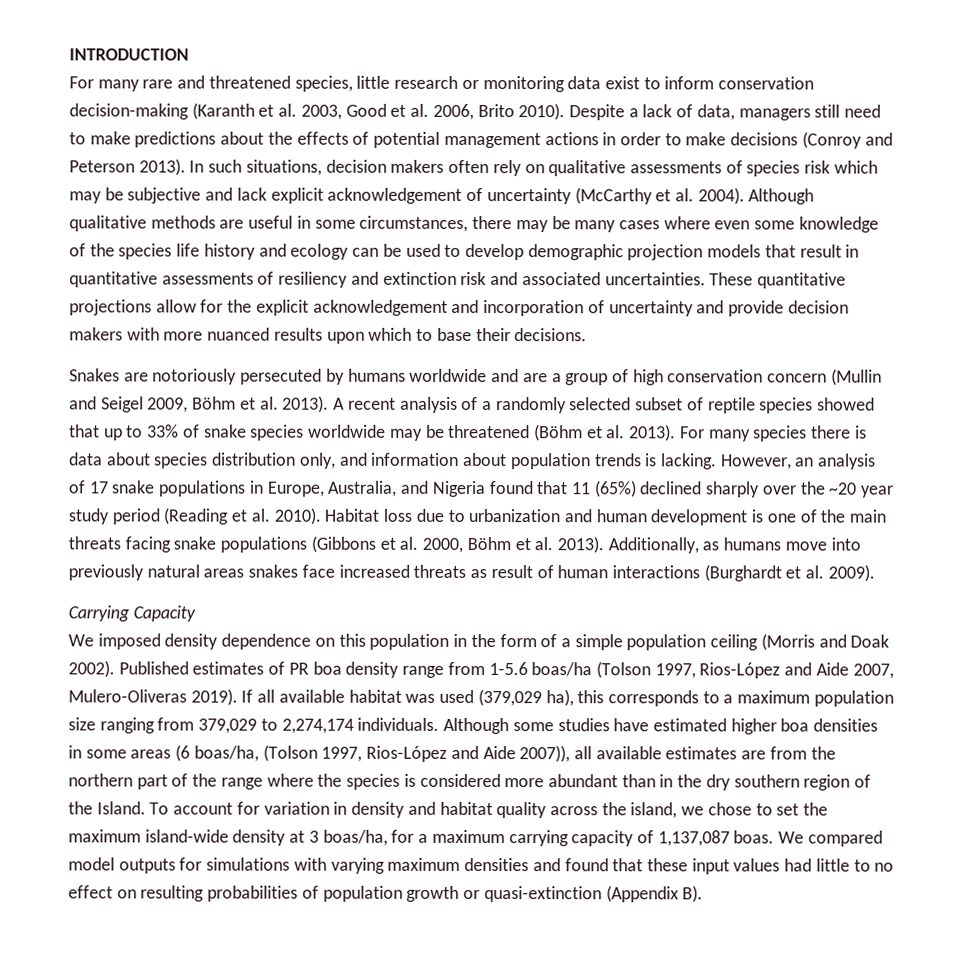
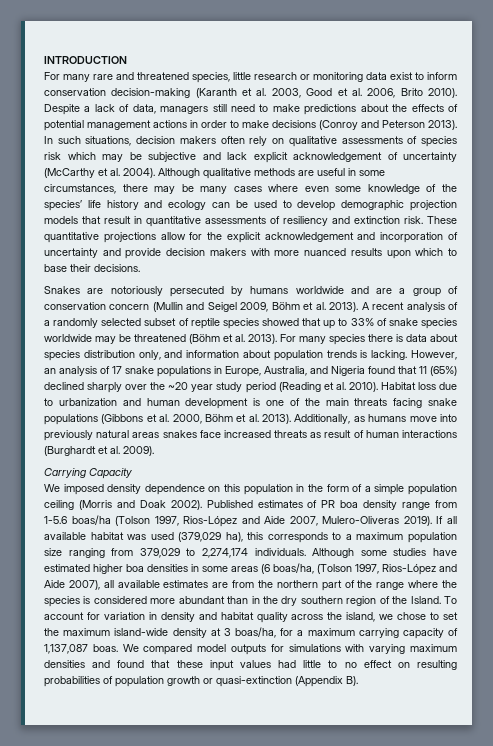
- Although qualitative methods are useful in some circumstances, there may be many cases where even some knowledge of the species life history and ecology can be used to develop demographic projection models that result in quantitative assessments of resiliency and extinction risk and associated uncertainties.
+ Although qualitative methods are useful in some circumstances, there may be many cases where even some knowledge of the species’ life history and ecology can be used to develop demographic projection models that result in quantitative assessments of resiliency and extinction risk.
- Snakes are notoriously persecuted by humans worldwide and are a group of high conservation concern (Mullin and Seigel 2009, Böhm et al. 2013).
+ Snakes are notoriously persecuted by humans worldwide and are a group of conservation concern (Mullin and Seigel 2009, Böhm et al. 2013).
- Although some studies have estimated higher boa densities in some areas (6 boas/ha, (Tolson 1997, Rios-López and Aide 2007)), all available estimates are from the northern part of the range where the species is considered more abundant than in the dry southern region of the Island.
+ Although some studies have estimated higher boa densities in some areas (6 boas/ha, (Tolson 1997, Rios-López and Aide 2007), all available estimates are from the northern part of the range where the species is considered more abundant than in the dry southern region of the Island.

